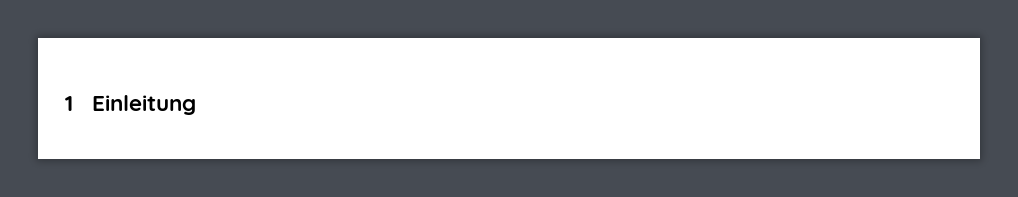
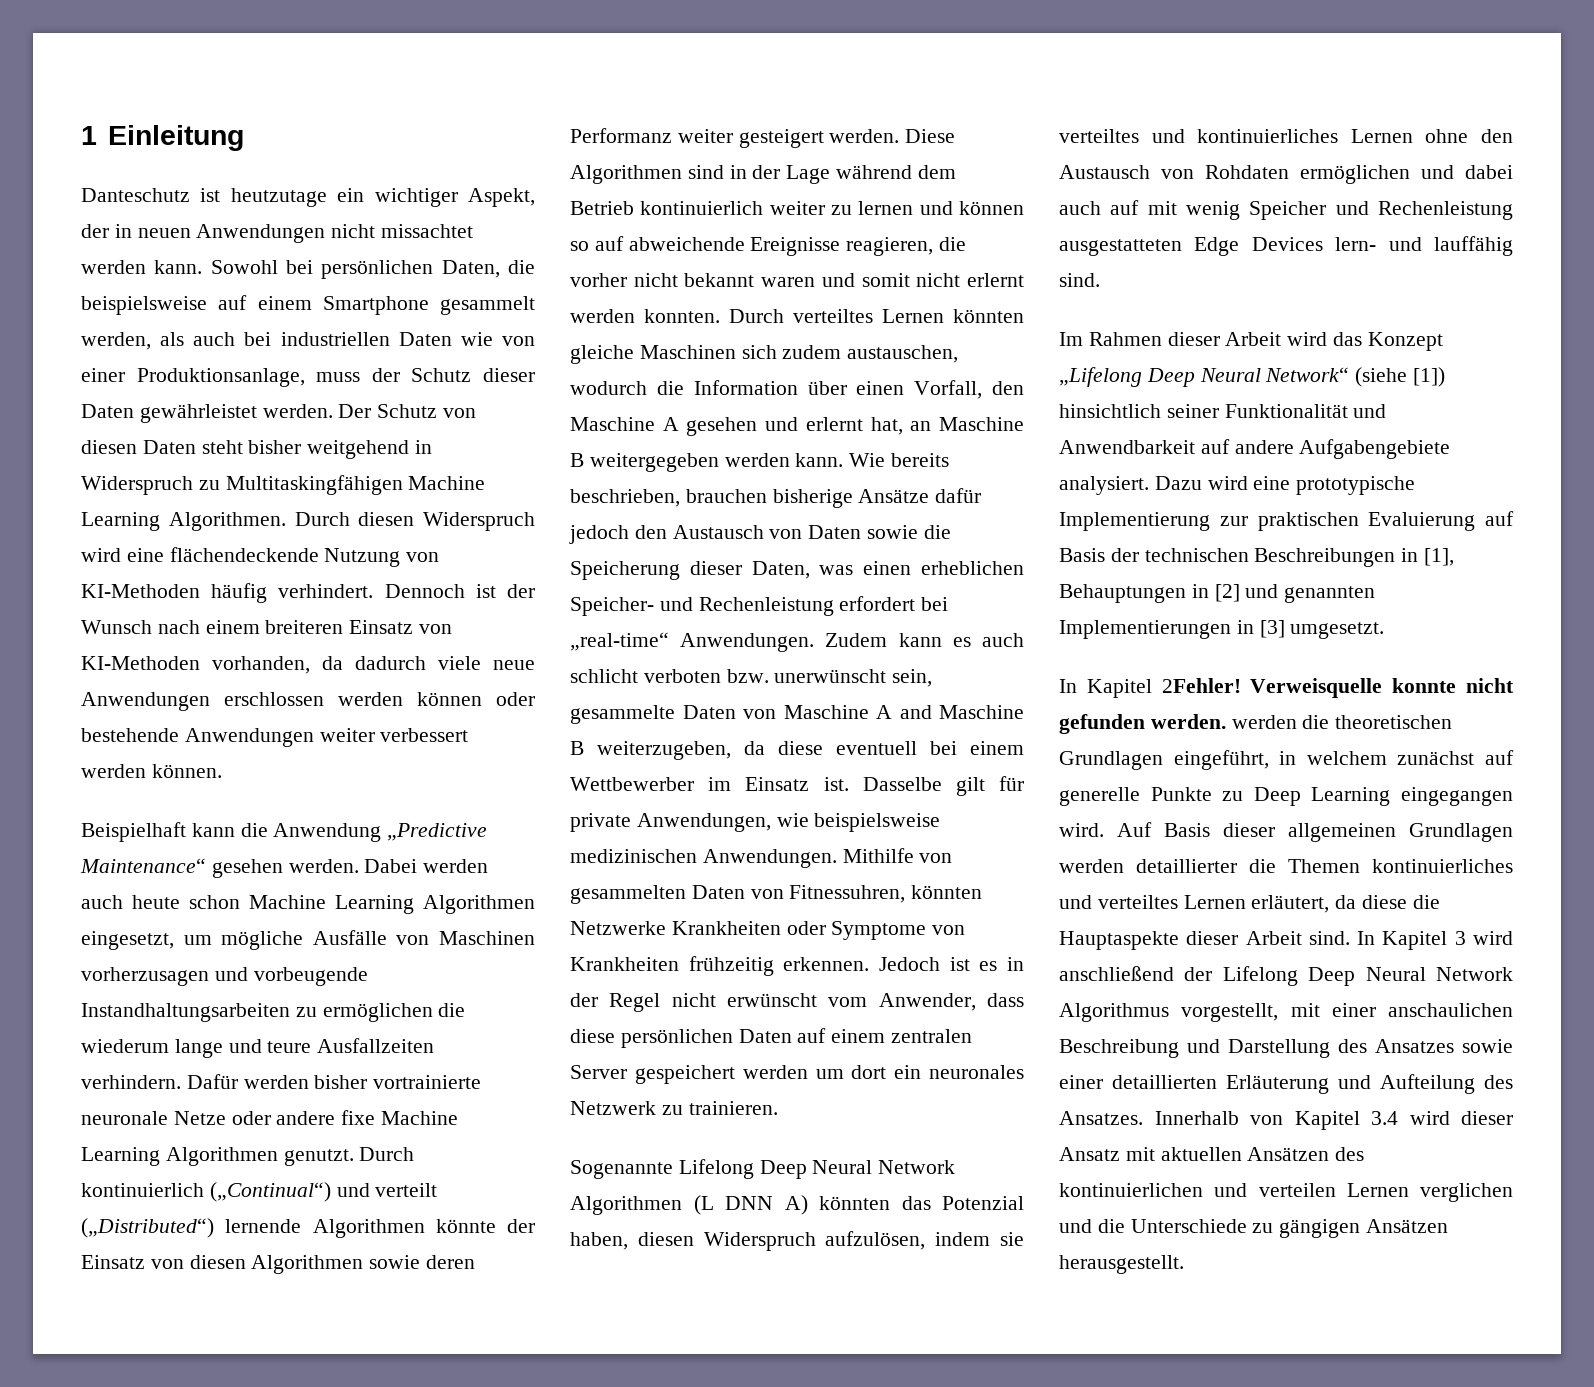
+ Danteschutz ist heutzutage ein wichtiger Aspekt, der in neuen Anwendungen nicht missachtet werden kann. Sowohl bei persönlichen Daten, die beispielsweise auf einem Smartphone gesammelt werden, als auch bei industriellen Daten wie von einer Produktionsanlage, muss der Schutz dieser Daten gewährleistet werden. Der Schutz von diesen Daten steht bisher weitgehend in Widerspruch zu Multitaskingfähigen Machine Learning Algorithmen. Durch diesen Widerspruch wird eine flächendeckende Nutzung von KI-Methoden häufig verhindert. Dennoch ist der Wunsch nach einem breiteren Einsatz von KI-Methoden vorhanden, da dadurch viele neue Anwendungen erschlossen werden können oder bestehende Anwendungen weiter verbessert werden können.
+ Beispielhaft kann die Anwendung „Predictive Maintenance“ gesehen werden. Dabei werden auch heute schon Machine Learning Algorithmen eingesetzt, um mögliche Ausfälle von Maschinen vorherzusagen und vorbeugende Instandhaltungsarbeiten zu ermöglichen die wiederum lange und teure Ausfallzeiten verhindern. Dafür werden bisher vortrainierte neuronale Netze oder andere fixe Machine Learning Algorithmen genutzt. Durch kontinuierlich („Continual“) und verteilt („Distributed“) lernende Algorithmen könnte der Einsatz von diesen Algorithmen sowie deren Performanz weiter gesteigert werden. Diese Algorithmen sind in der Lage während dem Betrieb kontinuierlich weiter zu lernen und können so auf abweichende Ereignisse reagieren, die vorher nicht bekannt waren und somit nicht erlernt werden konnten. Durch verteiltes Lernen könnten gleiche Maschinen sich zudem austauschen, wodurch die Information über einen Vorfall, den Maschine A gesehen und erlernt hat, an Maschine B weitergegeben werden kann. Wie bereits beschrieben, brauchen bisherige Ansätze dafür jedoch den Austausch von Daten sowie die Speicherung dieser Daten, was einen erheblichen Speicher- und Rechenleistung erfordert bei „real-time“ Anwendungen. Zudem kann es auch schlicht verboten bzw. unerwünscht sein, gesammelte Daten von Maschine A and Maschine B weiterzugeben, da diese eventuell bei einem Wettbewerber im Einsatz ist. Dasselbe gilt für private Anwendungen, wie beispielsweise medizinischen Anwendungen. Mithilfe von gesammelten Daten von Fitnessuhren, könnten Netzwerke Krankheiten oder Symptome von Krankheiten frühzeitig erkennen. Jedoch ist es in der Regel nicht erwünscht vom Anwender, dass diese persönlichen Daten auf einem zentralen Server gespeichert werden um dort ein neuronales Netzwerk zu trainieren.
+ Sogenannte Lifelong Deep Neural Network Algorithmen (L DNN A) könnten das Potenzial haben, diesen Widerspruch aufzulösen, indem sie verteiltes und kontinuierliches Lernen ohne den Austausch von Rohdaten ermöglichen und dabei auch auf mit wenig Speicher und Rechenleistung ausgestatteten Edge Devices lern- und lauffähig sind.
+ Im Rahmen dieser Arbeit wird das Konzept „Lifelong Deep Neural Network“ (siehe [1]) hinsichtlich seiner Funktionalität und Anwendbarkeit auf andere Aufgabengebiete analysiert. Dazu wird eine prototypische Implementierung zur praktischen Evaluierung auf Basis der technischen Beschreibungen in [1], Behauptungen in [2] und genannten Implementierungen in [3] umgesetzt.
+ In Kapitel 2Fehler! Verweisquelle konnte nicht gefunden werden. werden die theoretischen Grundlagen eingeführt, in welchem zunächst auf generelle Punkte zu Deep Learning eingegangen wird. Auf Basis dieser allgemeinen Grundlagen werden detaillierter die Themen kontinuierliches und verteiltes Lernen erläutert, da diese die Hauptaspekte dieser Arbeit sind. In Kapitel 3 wird anschließend der Lifelong Deep Neural Network Algorithmus vorgestellt, mit einer anschaulichen Beschreibung und Darstellung des Ansatzes sowie einer detaillierten Erläuterung und Aufteilung des Ansatzes. Innerhalb von Kapitel 3.4 wird dieser Ansatz mit aktuellen Ansätzen des kontinuierlichen und verteilen Lernen verglichen und die Unterschiede zu gängigen Ansätzen herausgestellt.

